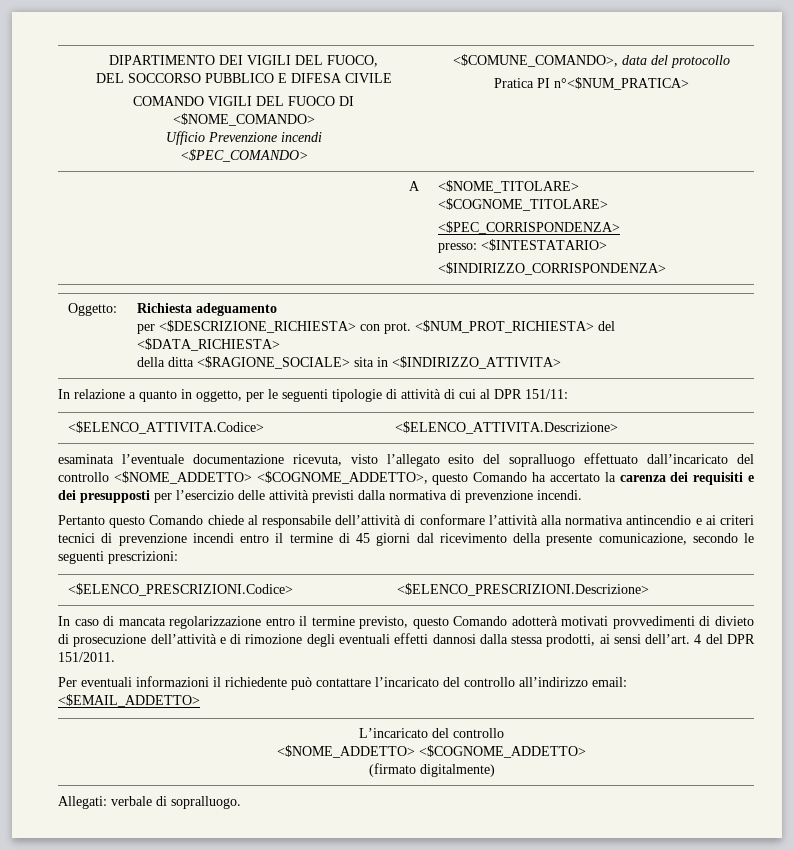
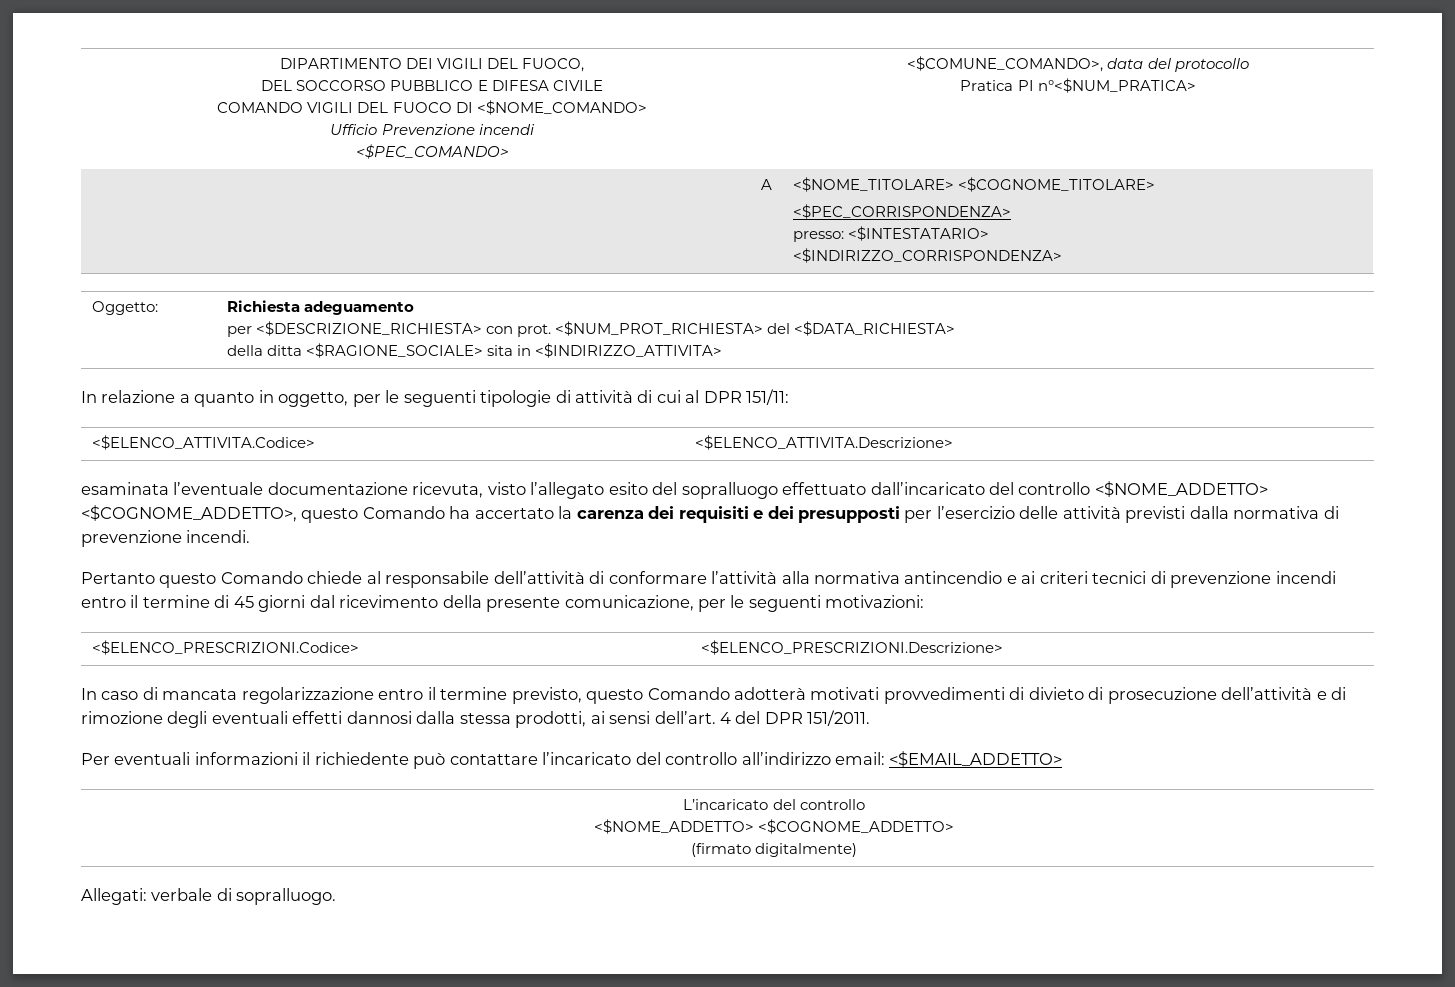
- Pertanto questo Comando chiede al responsabile dell’attività di conformare l’attività alla normativa antincendio e ai criteri tecnici di prevenzione incendi entro il termine di 45 giorni dal ricevimento della presente comunicazione, secondo le seguenti prescrizioni:
+ Pertanto questo Comando chiede al responsabile dell’attività di conformare l’attività alla normativa antincendio e ai criteri tecnici di prevenzione incendi entro il termine di 45 giorni dal ricevimento della presente comunicazione, per le seguenti motivazioni:

